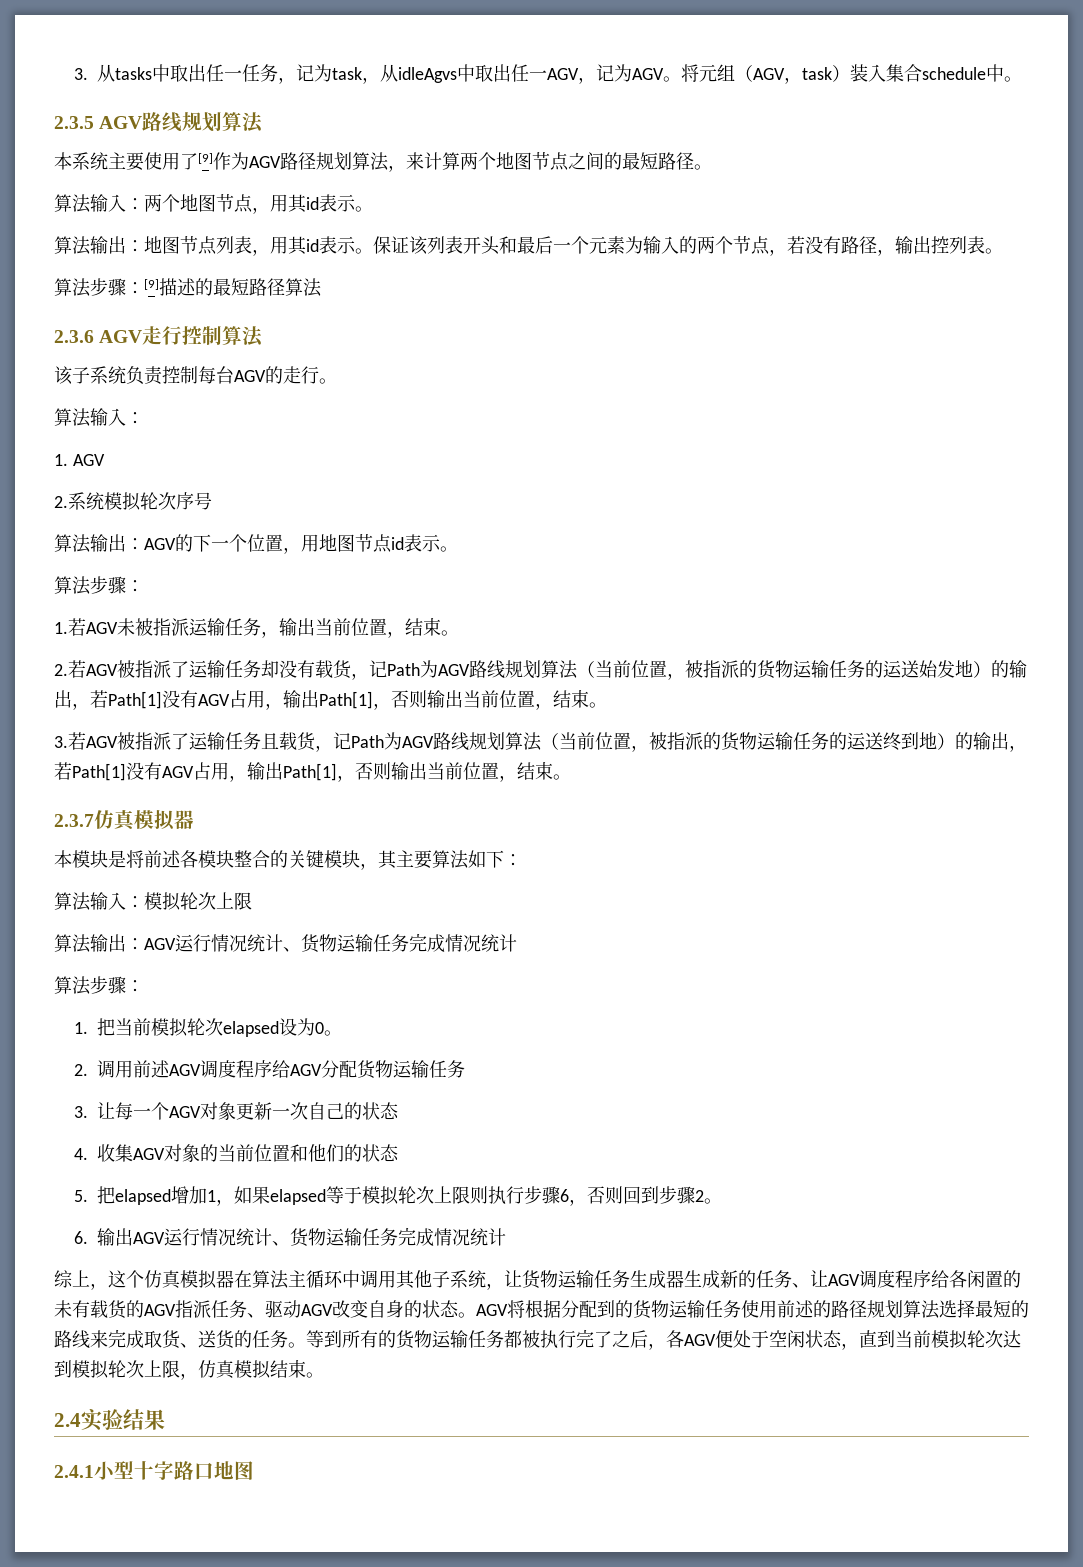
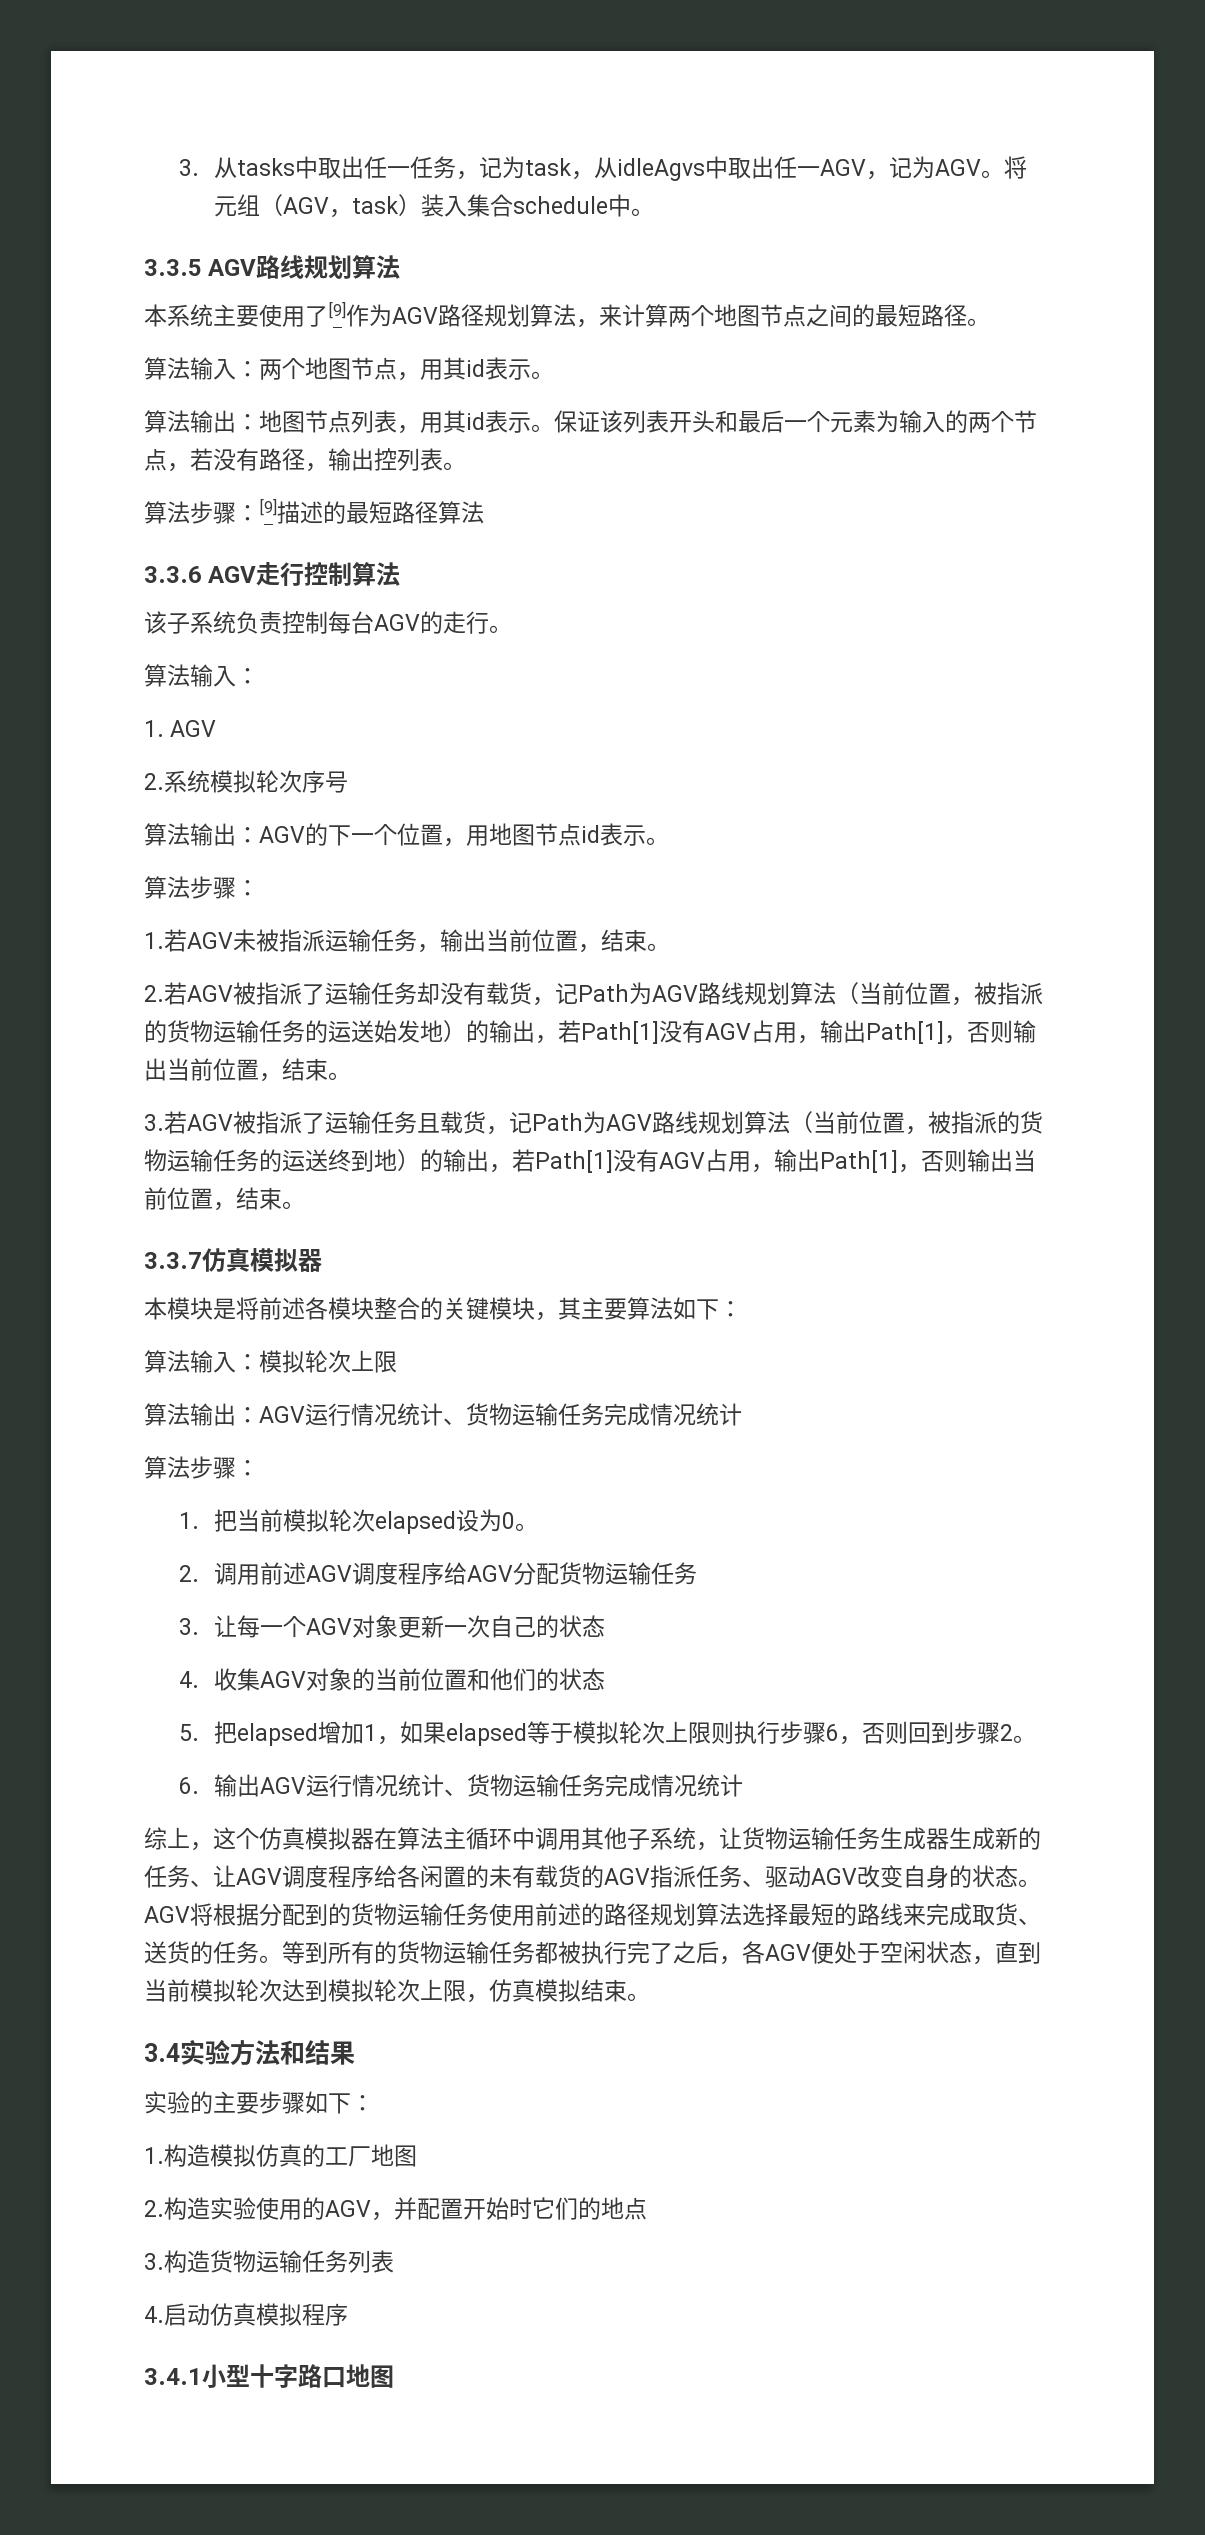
- 2.3.5 AGV路线规划算法
+ 3.3.5 AGV路线规划算法
- 2.3.6 AGV走行控制算法
+ 3.3.6 AGV走行控制算法
- 2.3.7仿真模拟器
+ 3.3.7仿真模拟器
- 2.4实验结果
- 2.4.1小型十字路口地图
+ 3.4实验方法和结果
+ 实验的主要步骤如下：
+ 1.构造模拟仿真的工厂地图
+ 2.构造实验使用的AGV，并配置开始时它们的地点
+ 3.构造货物运输任务列表
+ 4.启动仿真模拟程序
+ 3.4.1小型十字路口地图

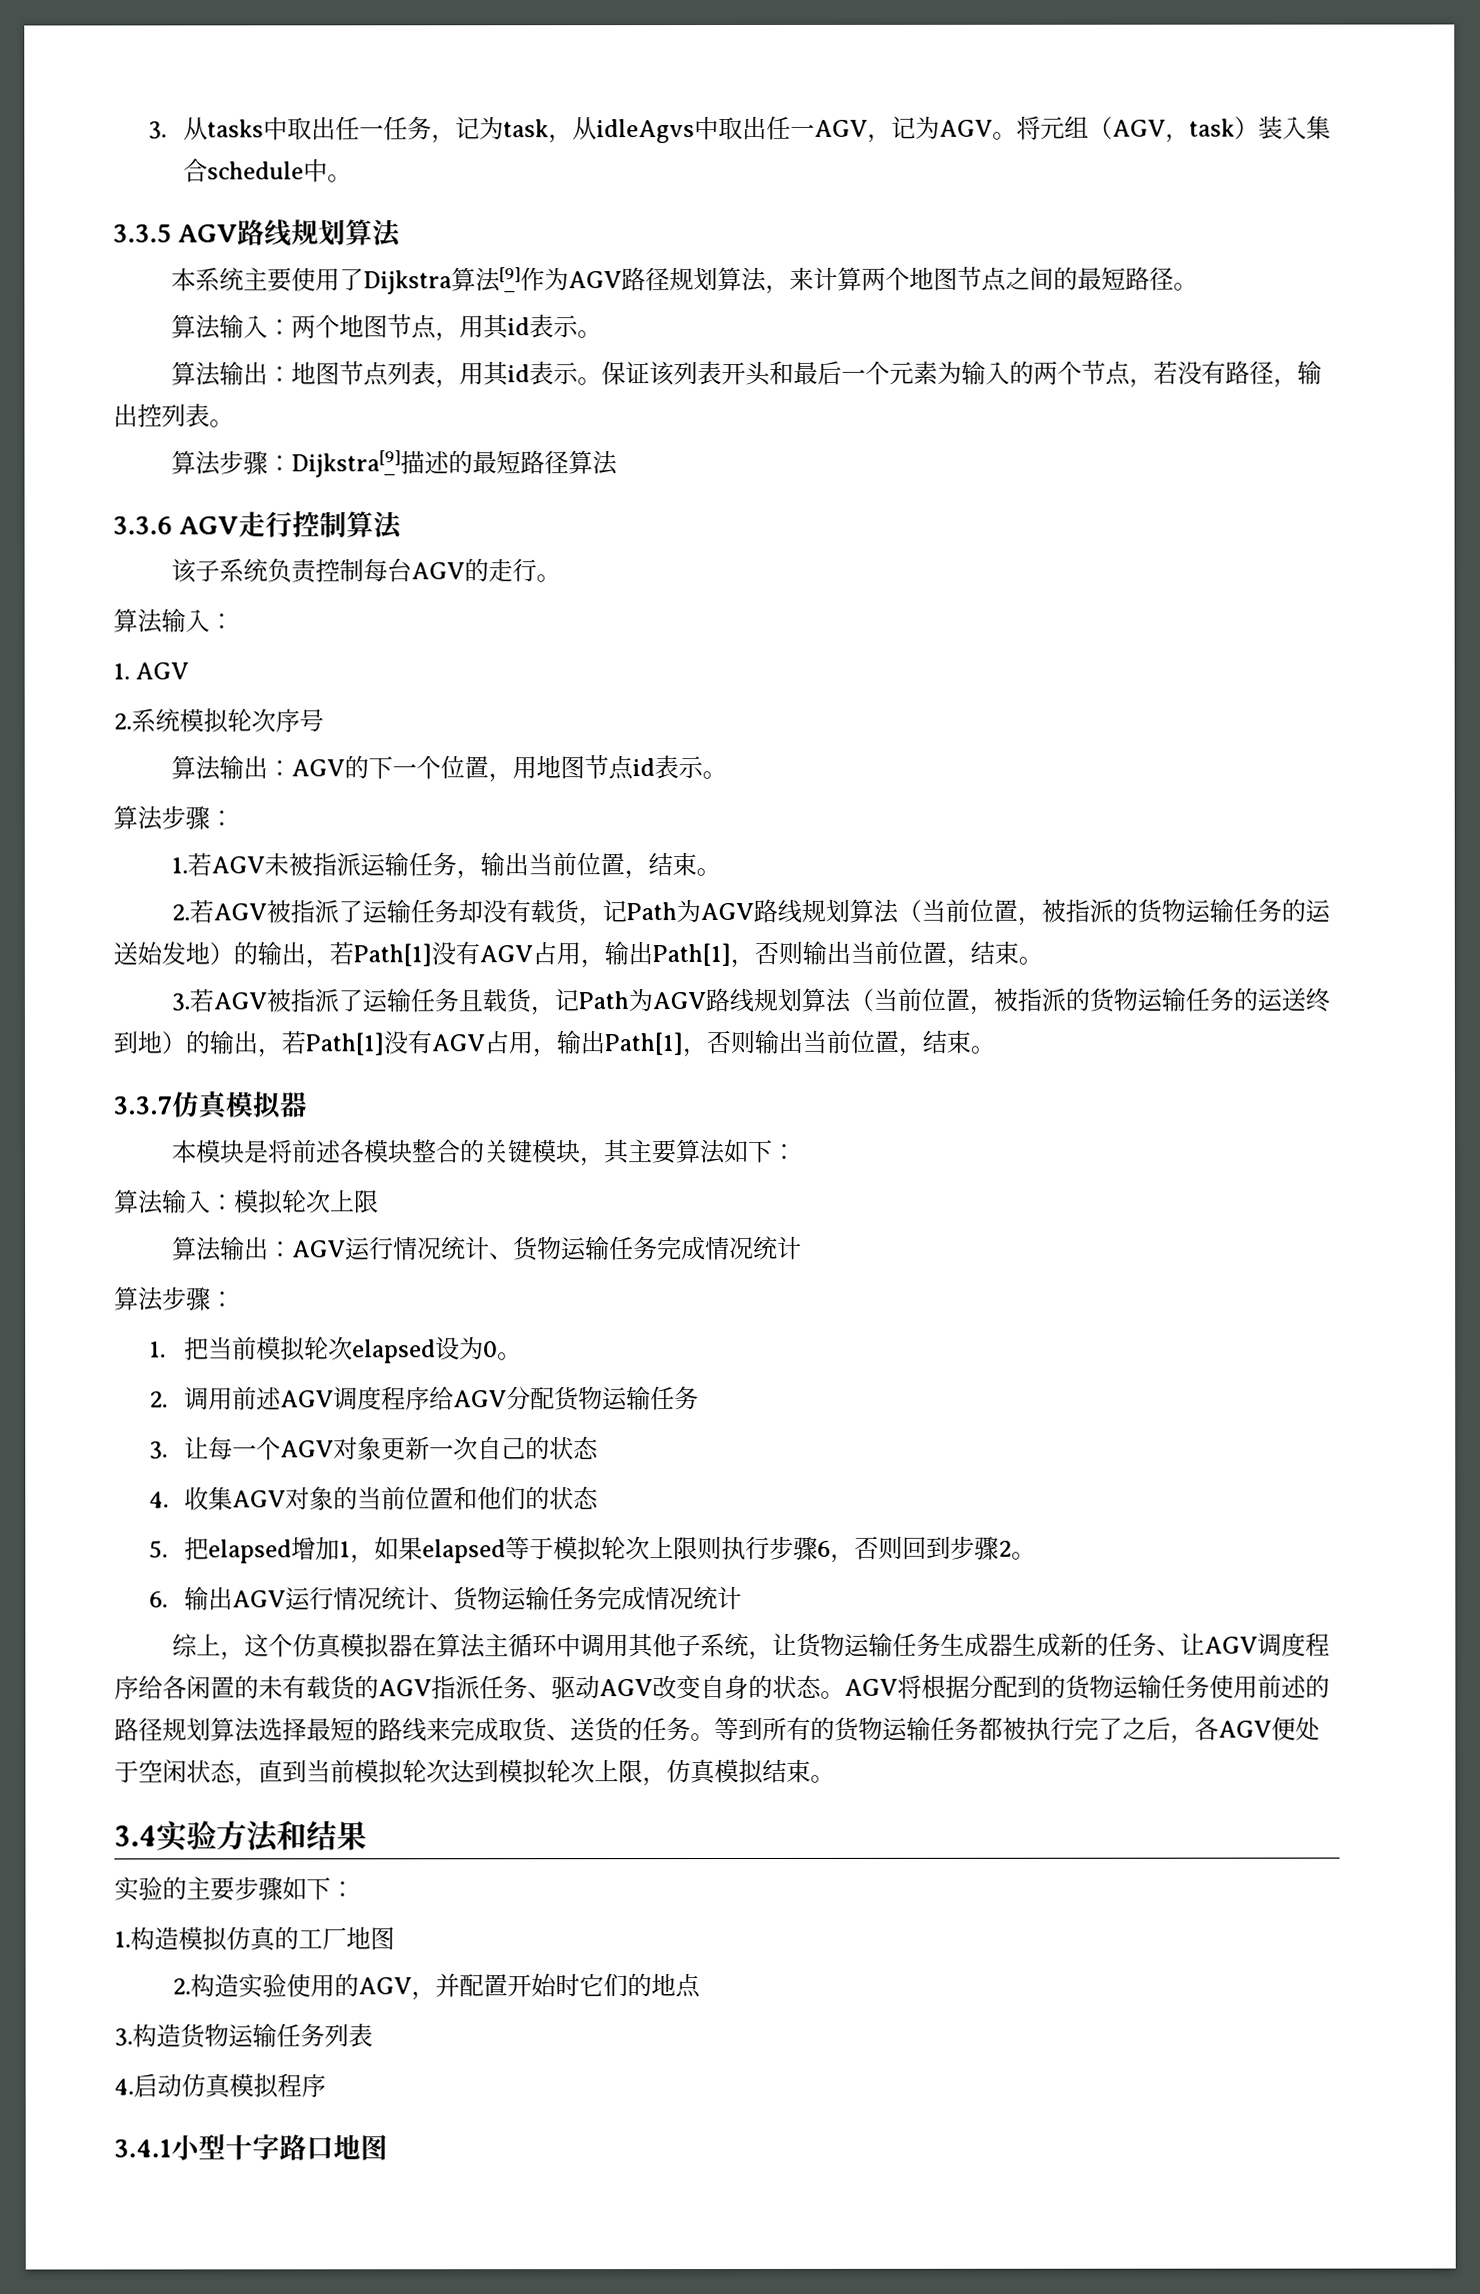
- 本系统主要使用了[9]作为AGV路径规划算法，来计算两个地图节点之间的最短路径。
+ 本系统主要使用了Dijkstra算法[9]作为AGV路径规划算法，来计算两个地图节点之间的最短路径。
- 算法步骤：[9]描述的最短路径算法
+ 算法步骤：Dijkstra[9]描述的最短路径算法

